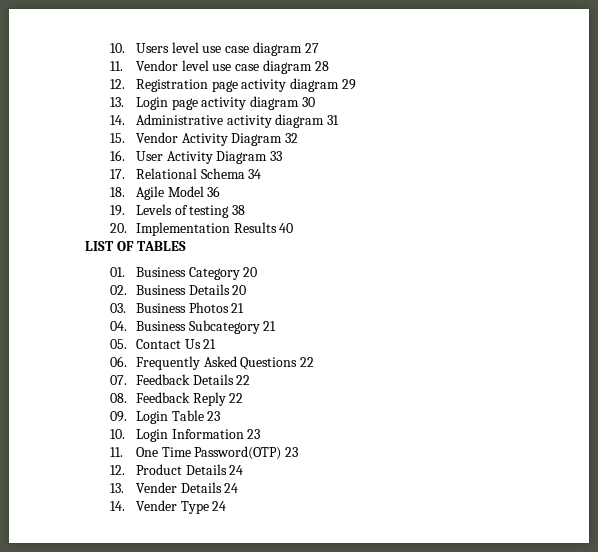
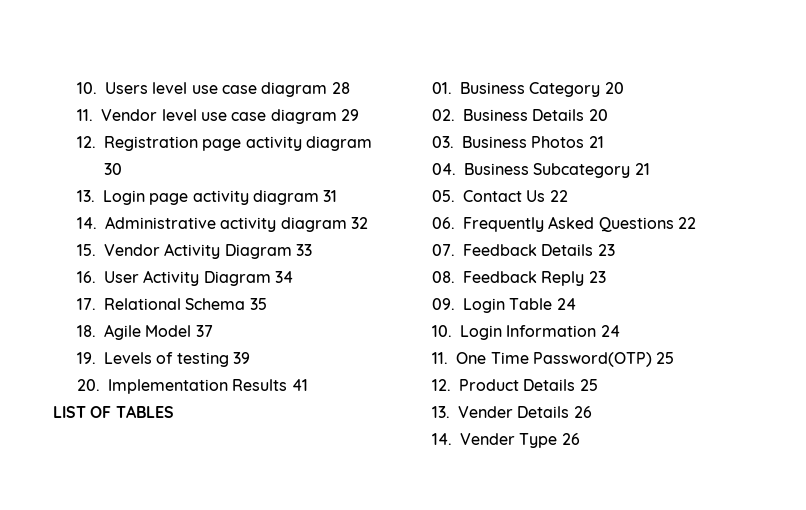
- 10. Users level use case diagram 27
+ 10. Users level use case diagram 28
- 11. Vendor level use case diagram 28
+ 11. Vendor level use case diagram 29
- 12. Registration page activity diagram 29
+ 12. Registration page activity diagram 30
- 13. Login page activity diagram 30
+ 13. Login page activity diagram 31
- 14. Administrative activity diagram 31
+ 14. Administrative activity diagram 32
- 15. Vendor Activity Diagram 32
+ 15. Vendor Activity Diagram 33
- 16. User Activity Diagram 33
+ 16. User Activity Diagram 34
- 17. Relational Schema 34
+ 17. Relational Schema 35
- 18. Agile Model 36
+ 18. Agile Model 37
- 19. Levels of testing 38
+ 19. Levels of testing 39
- 20. Implementation Results 40
+ 20. Implementation Results 41
- 05. Contact Us 21
+ 05. Contact Us 22
- 07. Feedback Details 22
+ 07. Feedback Details 23
- 08. Feedback Reply 22
+ 08. Feedback Reply 23
- 09. Login Table 23
+ 09. Login Table 24
- 10. Login Information 23
+ 10. Login Information 24
- 11. One Time Password(OTP) 23
+ 11. One Time Password(OTP) 25
- 12. Product Details 24
+ 12. Product Details 25
- 13. Vender Details 24
+ 13. Vender Details 26
- 14. Vender Type 24
+ 14. Vender Type 26

